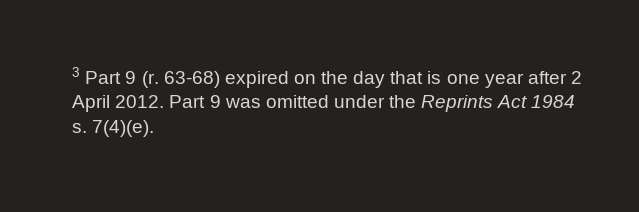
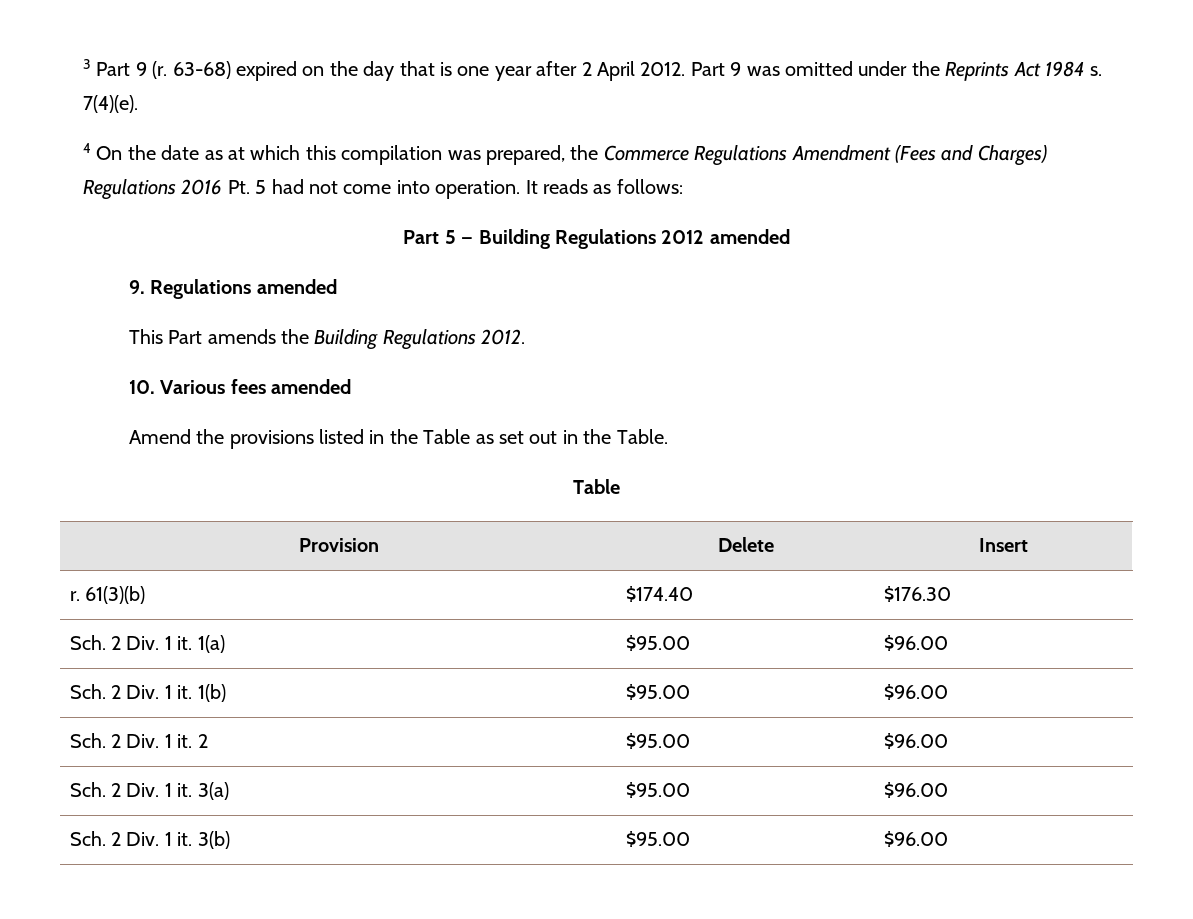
+ 4 On the date as at which this compilation was prepared, the Commerce Regulations Amendment (Fees and Charges) Regulations 2016 Pt. 5 had not come into operation. It reads as follows:
+ Part 5 — Building Regulations 2012 amended
+ 9. Regulations amended
+ This Part amends the Building Regulations 2012.
+ 10. Various fees amended
+ Amend the provisions listed in the Table as set out in the Table.
+ Table
+ Provision | Delete | Insert
+ r. 61(3)(b) | $174.40 | $176.30
+ Sch. 2 Div. 1 it. 1(a) | $95.00 | $96.00
+ Sch. 2 Div. 1 it. 1(b) | $95.00 | $96.00
+ Sch. 2 Div. 1 it. 2 | $95.00 | $96.00
+ Sch. 2 Div. 1 it. 3(a) | $95.00 | $96.00
+ Sch. 2 Div. 1 it. 3(b) | $95.00 | $96.00

